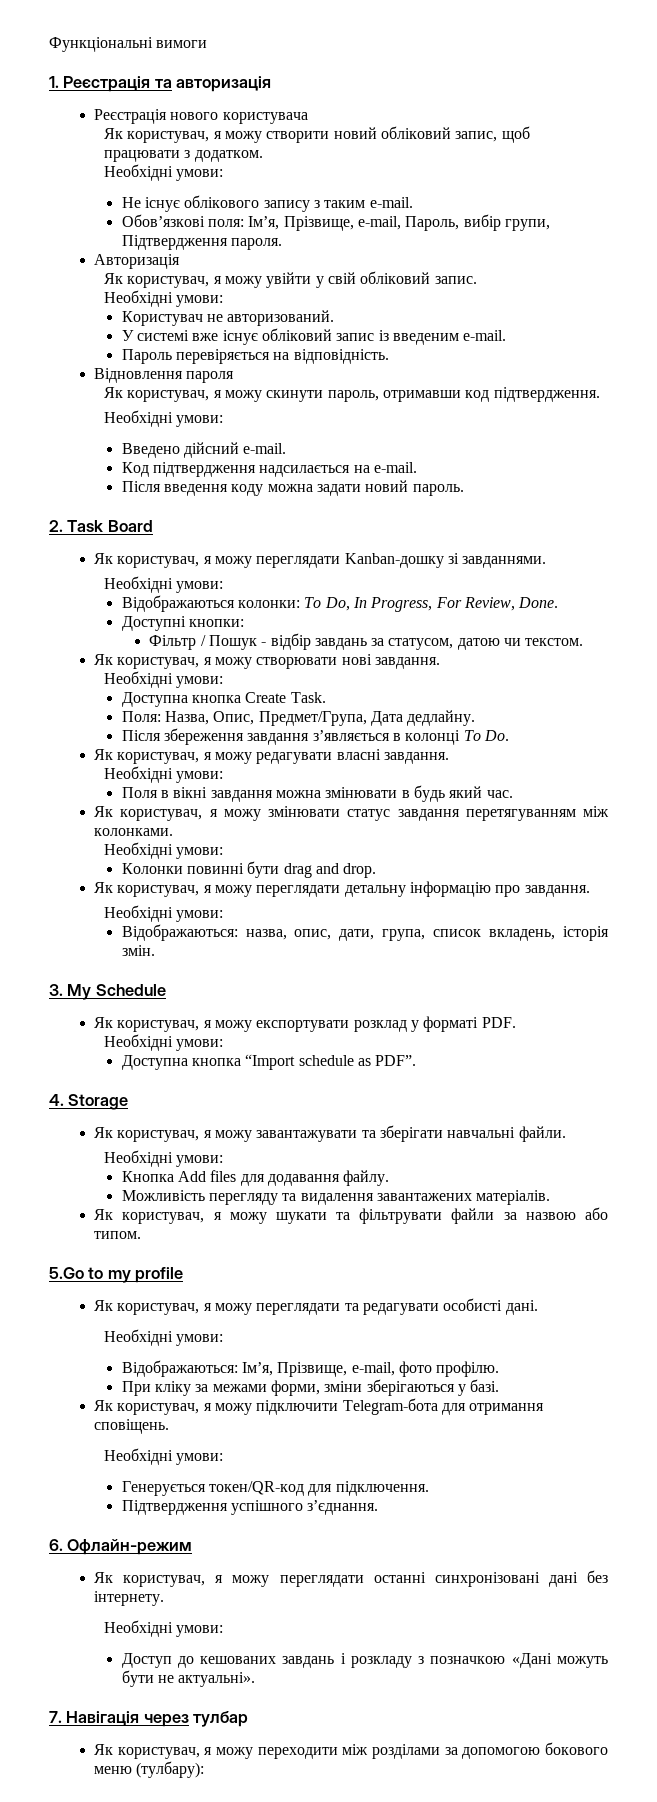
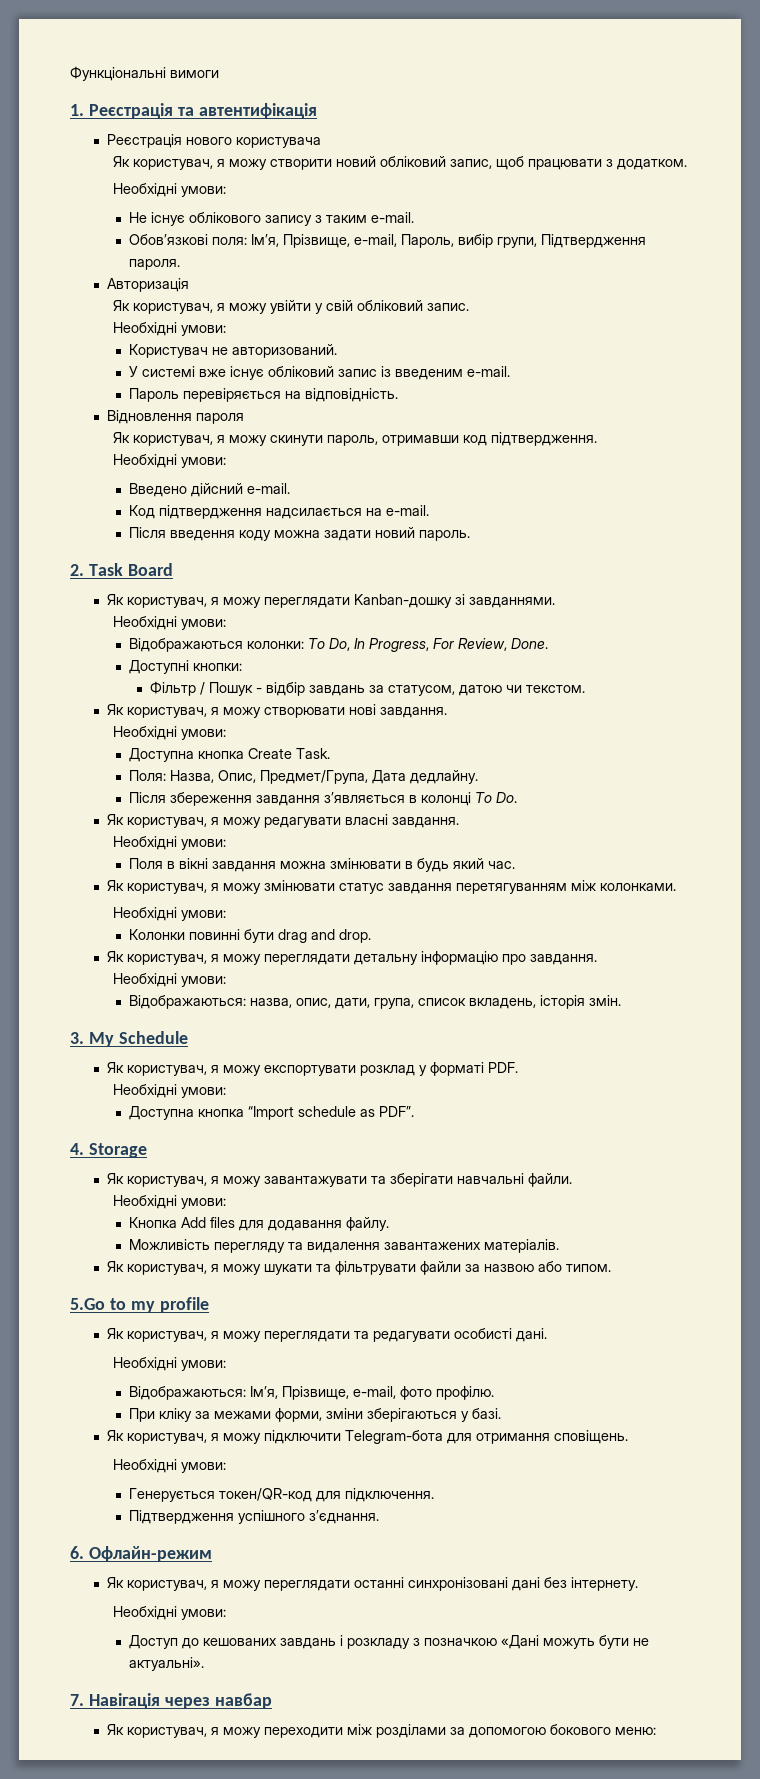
- 1. Реєстрація та авторизація
+ 1. Реєстрація та автентифікація
- 7. Навігація через тулбар
+ 7. Навігація через навбар
- Як користувач, я можу переходити між розділами за допомогою бокового меню (тулбару):
+ Як користувач, я можу переходити між розділами за допомогою бокового меню:

